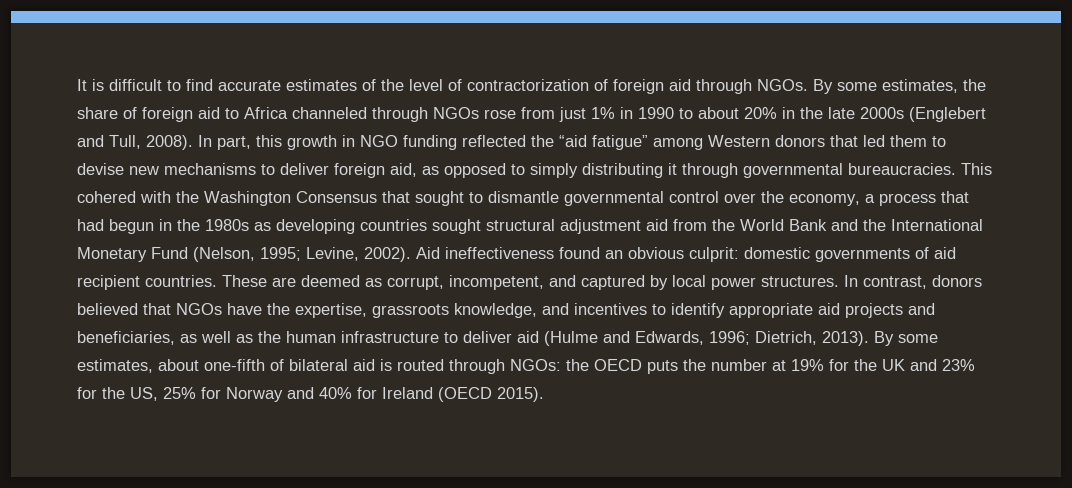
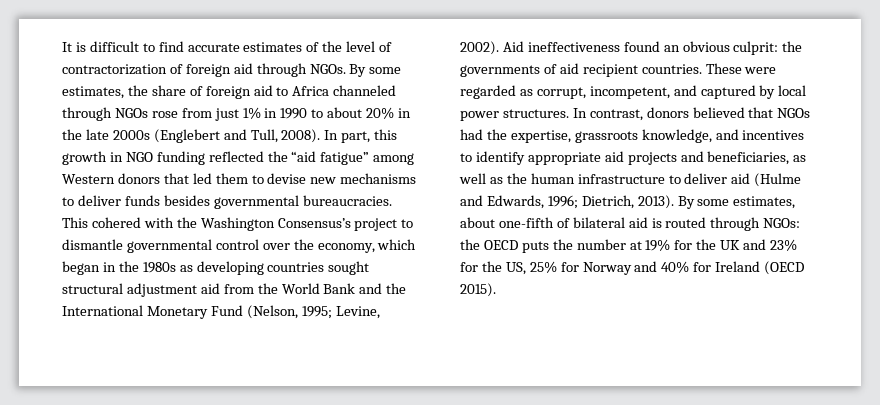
- In part, this growth in NGO funding reflected the “aid fatigue” among Western donors that led them to devise new mechanisms to deliver foreign aid, as opposed to simply distributing it through governmental bureaucracies.
+ In part, this growth in NGO funding reflected the “aid fatigue” among Western donors that led them to devise new mechanisms to deliver funds besides governmental bureaucracies.
- This cohered with the Washington Consensus that sought to dismantle governmental control over the economy, a process that had begun in the 1980s as developing countries sought structural adjustment aid from the World Bank and the International Monetary Fund (Nelson, 1995; Levine, 2002).
+ This cohered with the Washington Consensus’s project to dismantle governmental control over the economy, which began in the 1980s as developing countries sought structural adjustment aid from the World Bank and the International Monetary Fund (Nelson, 1995; Levine, 2002).
- Aid ineffectiveness found an obvious culprit: domestic governments of aid recipient countries.
+ Aid ineffectiveness found an obvious culprit: the governments of aid recipient countries.
- These are deemed as corrupt, incompetent, and captured by local power structures.
+ These were regarded as corrupt, incompetent, and captured by local power structures.
- In contrast, donors believed that NGOs have the expertise, grassroots knowledge, and incentives to identify appropriate aid projects and beneficiaries, as well as the human infrastructure to deliver aid (Hulme and Edwards, 1996; Dietrich, 2013).
+ In contrast, donors believed that NGOs had the expertise, grassroots knowledge, and incentives to identify appropriate aid projects and beneficiaries, as well as the human infrastructure to deliver aid (Hulme and Edwards, 1996; Dietrich, 2013).

